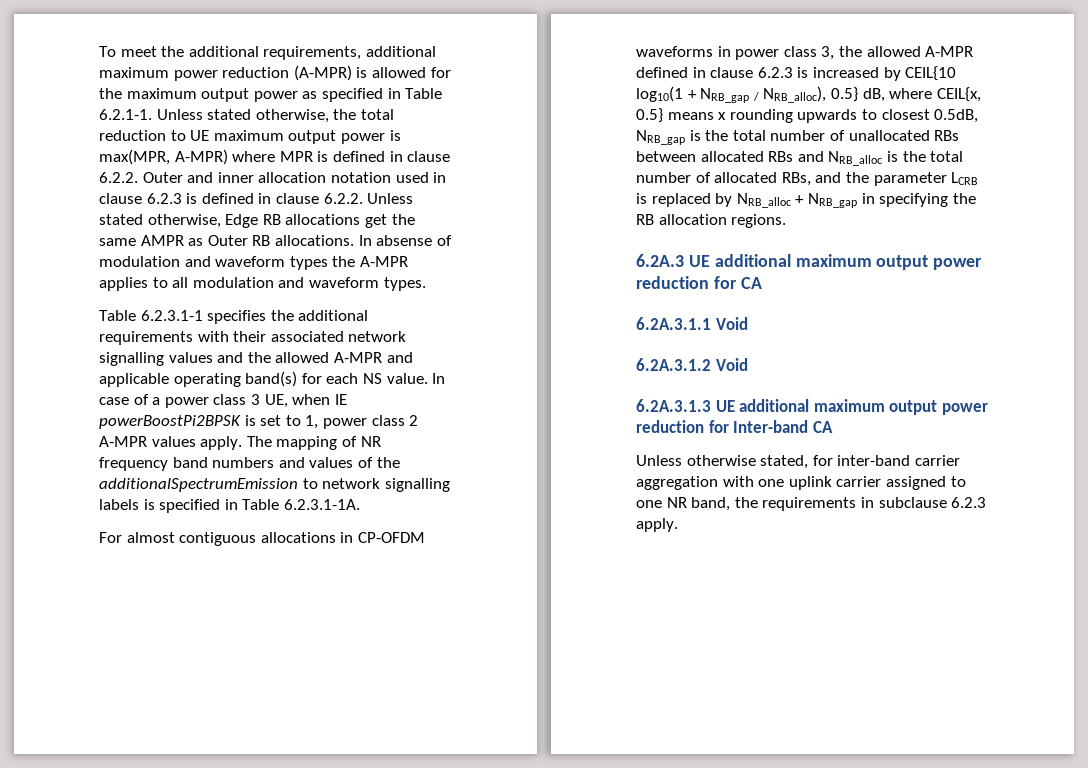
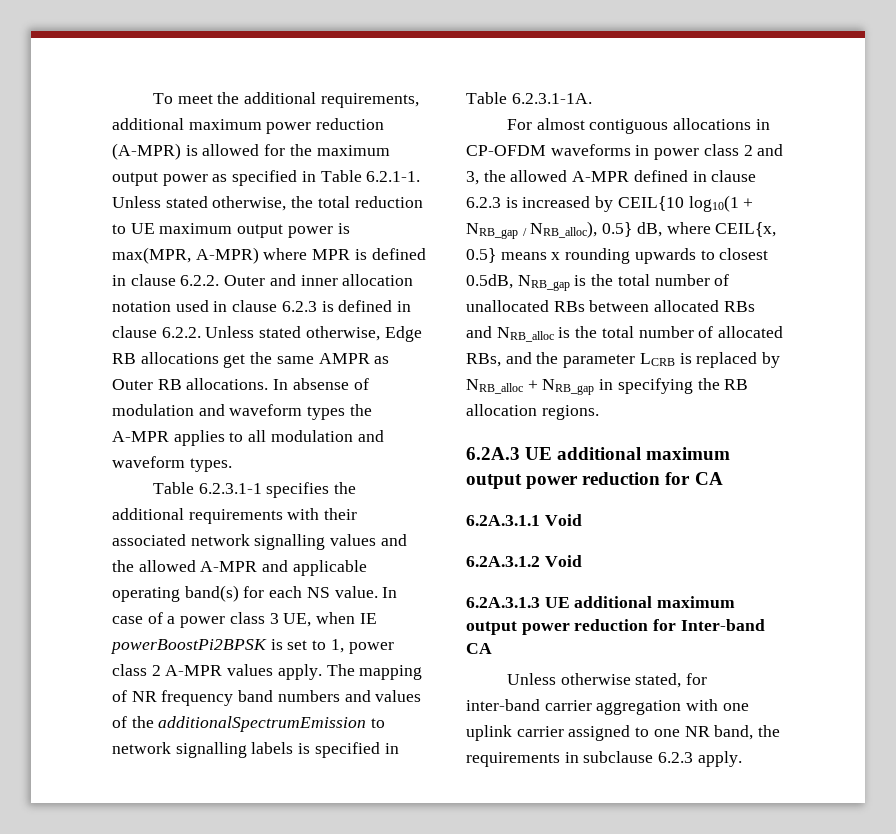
- For almost contiguous allocations in CP-OFDM waveforms in power class 3, the allowed A-MPR defined in clause 6.2.3 is increased by CEIL{10 log10(1 + NRB_gap / NRB_alloc), 0.5} dB, where CEIL{x, 0.5} means x rounding upwards to closest 0.5dB, NRB_gap is the total number of unallocated RBs between allocated RBs and NRB_alloc is the total number of allocated RBs, and the parameter LCRB is replaced by NRB_alloc + NRB_gap in specifying the RB allocation regions.
+ For almost contiguous allocations in CP-OFDM waveforms in power class 2 and 3, the allowed A-MPR defined in clause 6.2.3 is increased by CEIL{10 log10(1 + NRB_gap / NRB_alloc), 0.5} dB, where CEIL{x, 0.5} means x rounding upwards to closest 0.5dB, NRB_gap is the total number of unallocated RBs between allocated RBs and NRB_alloc is the total number of allocated RBs, and the parameter LCRB is replaced by NRB_alloc + NRB_gap in specifying the RB allocation regions.

